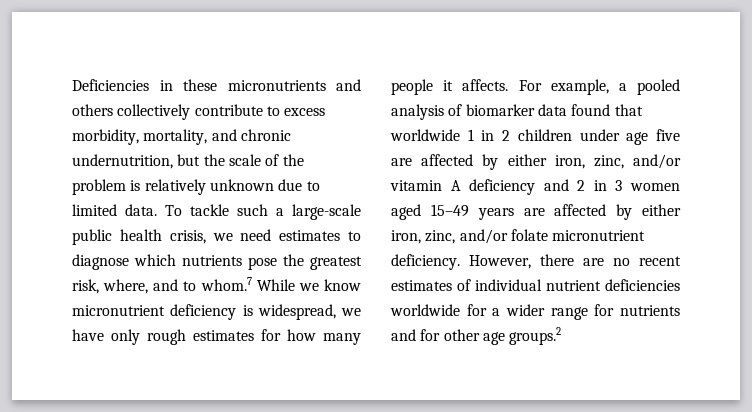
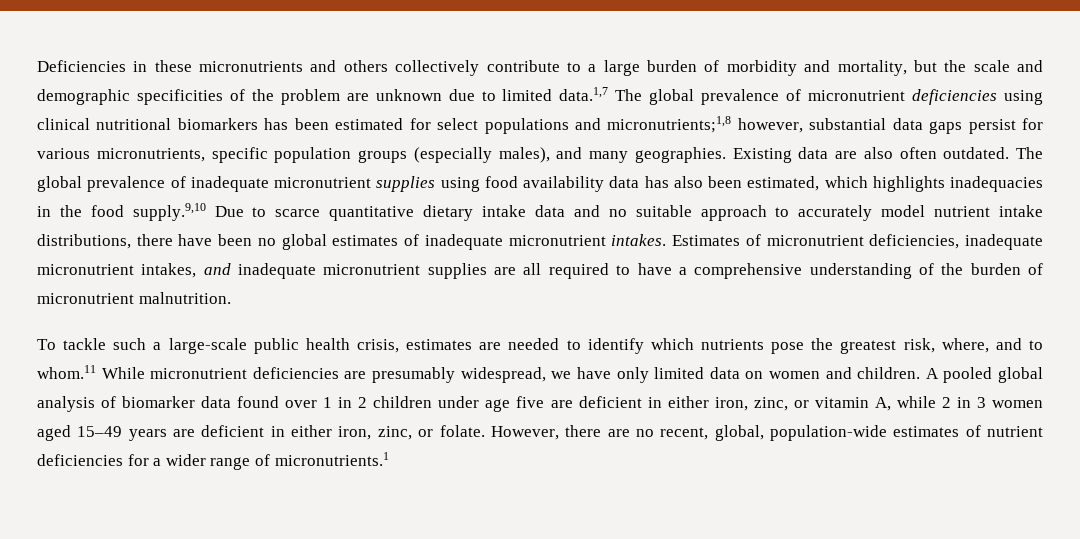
- Deficiencies in these micronutrients and others collectively contribute to excess morbidity, mortality, and chronic undernutrition, but the scale of the problem is relatively unknown due to limited data. To tackle such a large-scale public health crisis, we need estimates to diagnose which nutrients pose the greatest risk, where, and to whom.7 While we know micronutrient deficiency is widespread, we have only rough estimates for how many people it affects. For example, a pooled analysis of biomarker data found that worldwide 1 in 2 children under age five are affected by either iron, zinc, and/or vitamin A deficiency and 2 in 3 women aged 15–49 years are affected by either iron, zinc, and/or folate micronutrient deficiency.
+ Deficiencies in these micronutrients and others collectively contribute to a large burden of morbidity and mortality, but the scale and demographic specificities of the problem are unknown due to limited data.1,7 The global prevalence of micronutrient deficiencies using clinical nutritional biomarkers has been estimated for select populations and micronutrients;1,8 however, substantial data gaps persist for various micronutrients, specific population groups (especially males), and many geographies. Existing data are also often outdated. The global prevalence of inadequate micronutrient supplies using food availability data has also been estimated, which highlights inadequacies in the food supply.9,10 Due to scarce quantitative dietary intake data and no suitable approach to accurately model nutrient intake distributions, there have been no global estimates of inadequate micronutrient intakes. Estimates of micronutrient deficiencies, inadequate micronutrient intakes, and inadequate micronutrient supplies are all required to have a comprehensive understanding of the burden of micronutrient malnutrition.
+ To tackle such a large-scale public health crisis, estimates are needed to identify which nutrients pose the greatest risk, where, and to whom.11 While micronutrient deficiencies are presumably widespread, we have only limited data on women and children. A pooled global analysis of biomarker data found over 1 in 2 children under age five are deficient in either iron, zinc, or vitamin A, while 2 in 3 women aged 15–49 years are deficient in either iron, zinc, or folate.
- However, there are no recent estimates of individual nutrient deficiencies worldwide for a wider range for nutrients and for other age groups.2
+ However, there are no recent, global, population-wide estimates of nutrient deficiencies for a wider range of micronutrients.1

